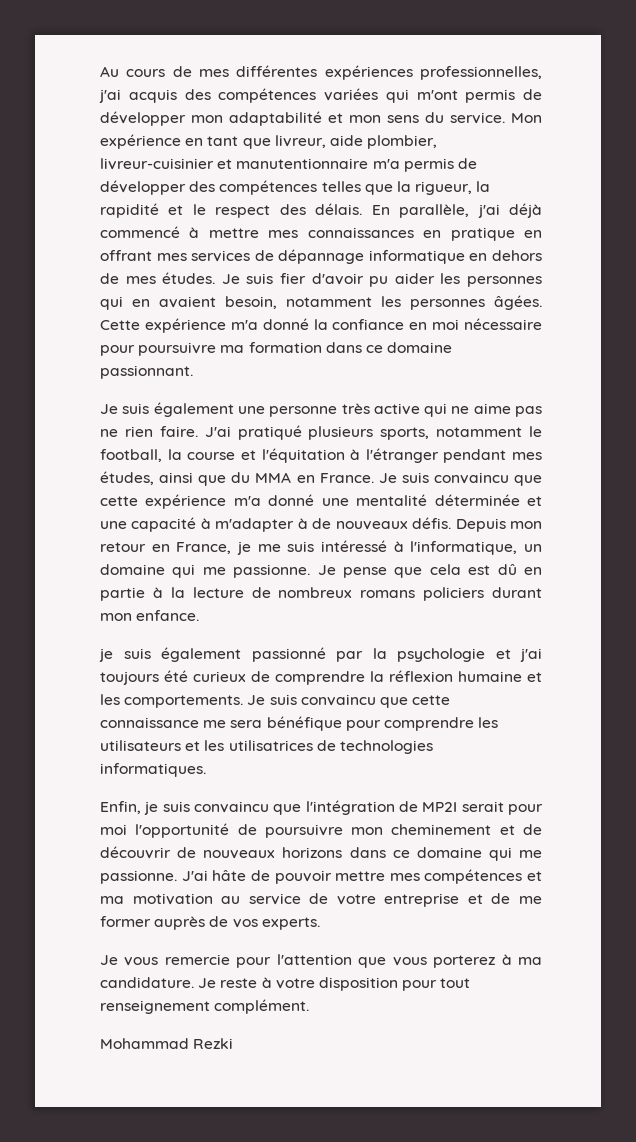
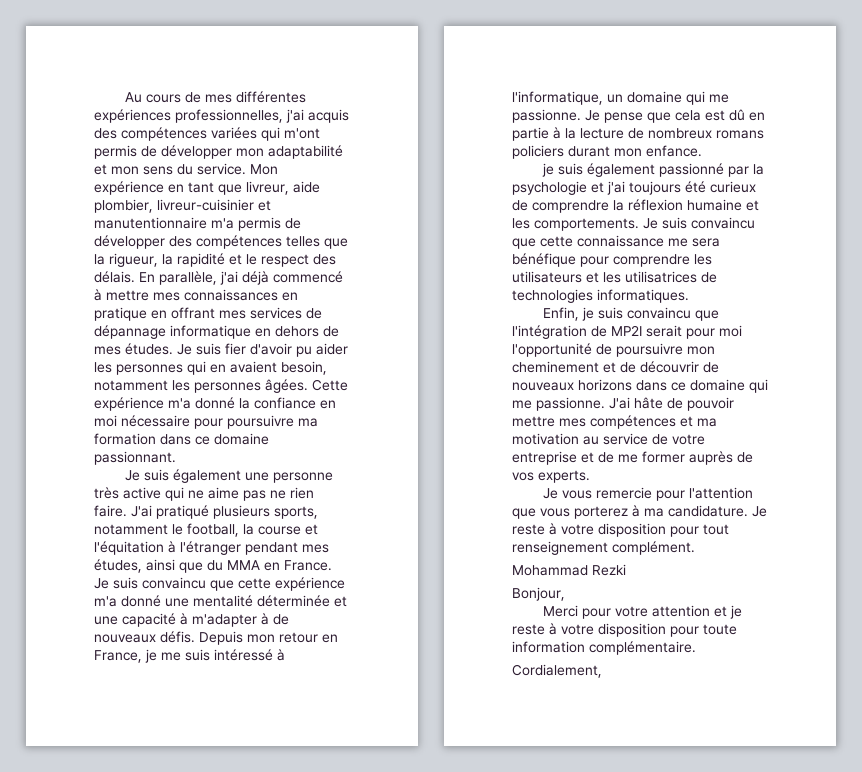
+ Bonjour,
+ Merci pour votre attention et je reste à votre disposition pour toute information complémentaire.
+ Cordialement,

